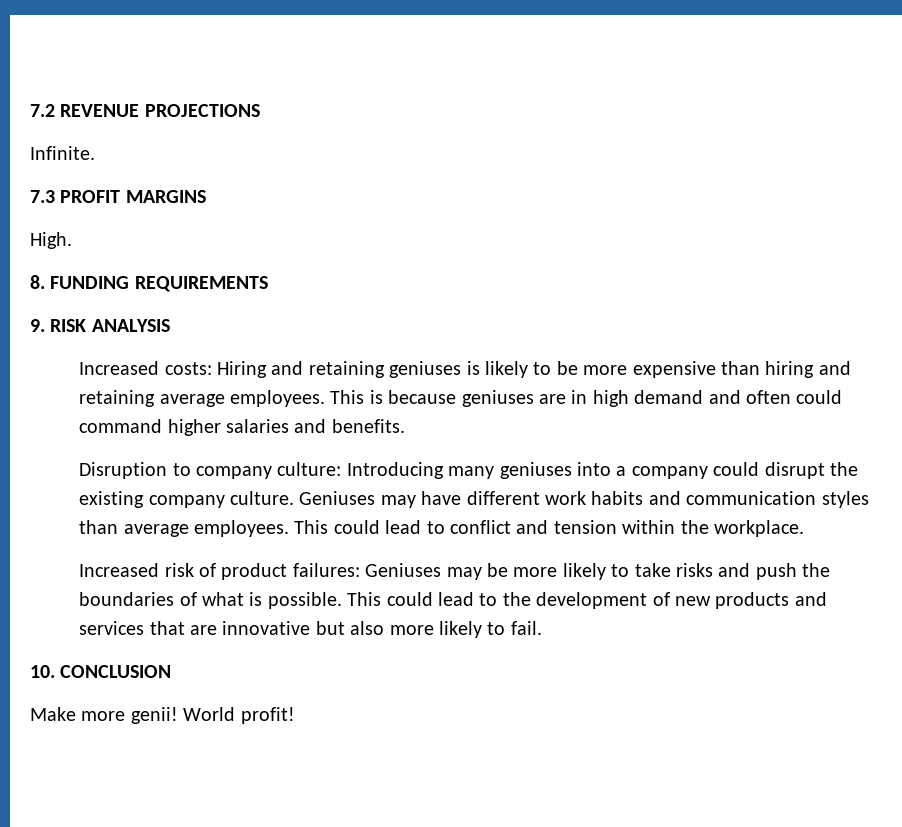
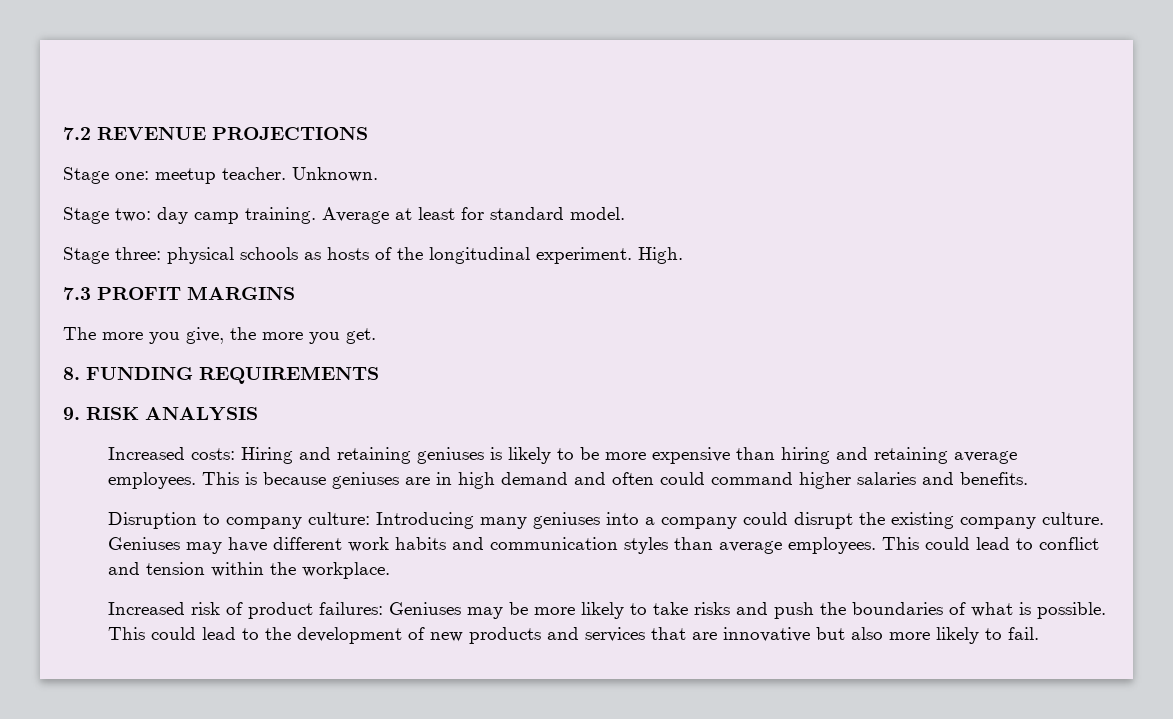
- Infinite.
+ Stage one: meetup teacher. Unknown.
+ Stage two: day camp training. Average at least for standard model.
+ Stage three: physical schools as hosts of the longitudinal experiment. High.
  7.3 PROFIT MARGINS
- High.
+ The more you give, the more you get.
- 10. CONCLUSION
- Make more genii! World profit!

